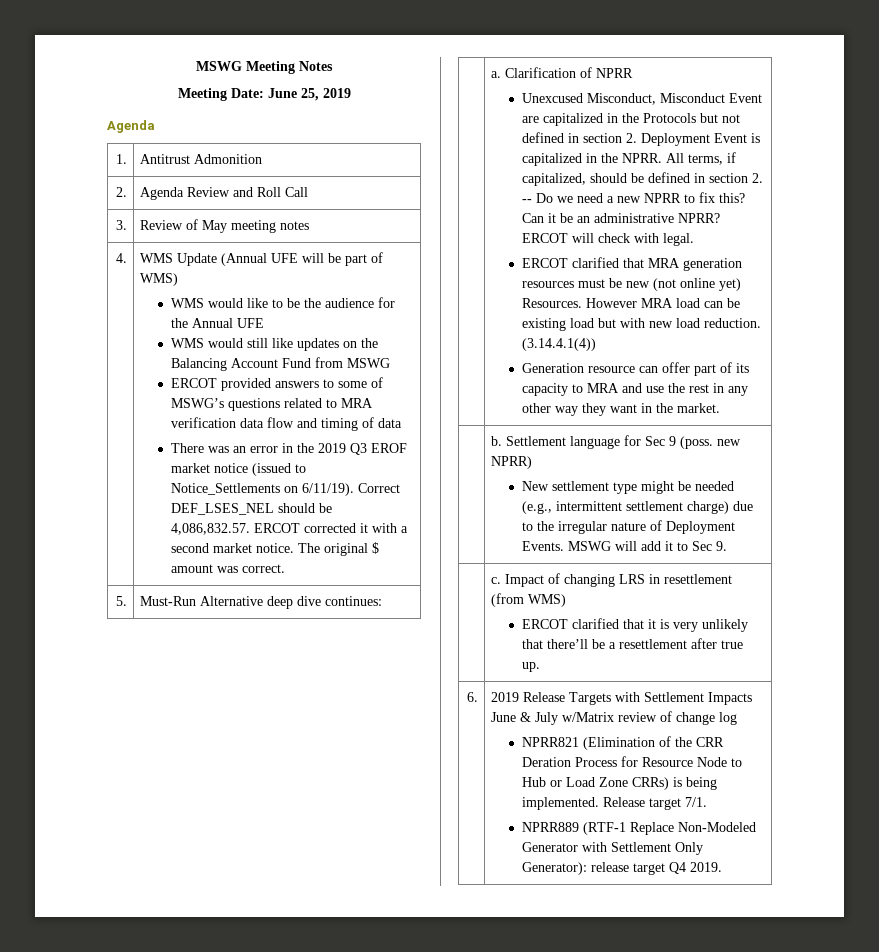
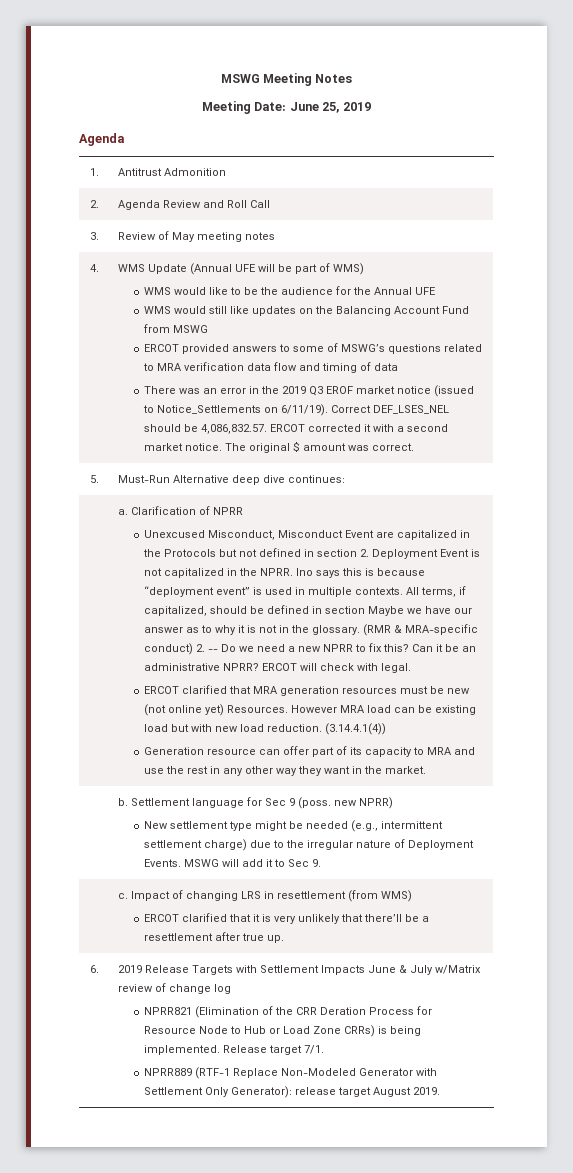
- Unexcused Misconduct, Misconduct Event are capitalized in the Protocols but not defined in section 2. Deployment Event is capitalized in the NPRR.
+ Unexcused Misconduct, Misconduct Event are capitalized in the Protocols but not defined in section 2. Deployment Event is not capitalized in the NPRR.
+ Ino says this is because “deployment event” is used in multiple contexts.
- All terms, if capitalized, should be defined in section 2. -- Do we need a new NPRR to fix this?
+ All terms, if capitalized, should be defined in section Maybe we have our answer as to why it is not in the glossary. (RMR & MRA-specific conduct) 2. -- Do we need a new NPRR to fix this?
- NPRR889 (RTF-1 Replace Non-Modeled Generator with Settlement Only Generator): release target Q4 2019.
+ NPRR889 (RTF-1 Replace Non-Modeled Generator with Settlement Only Generator): release target August 2019.

